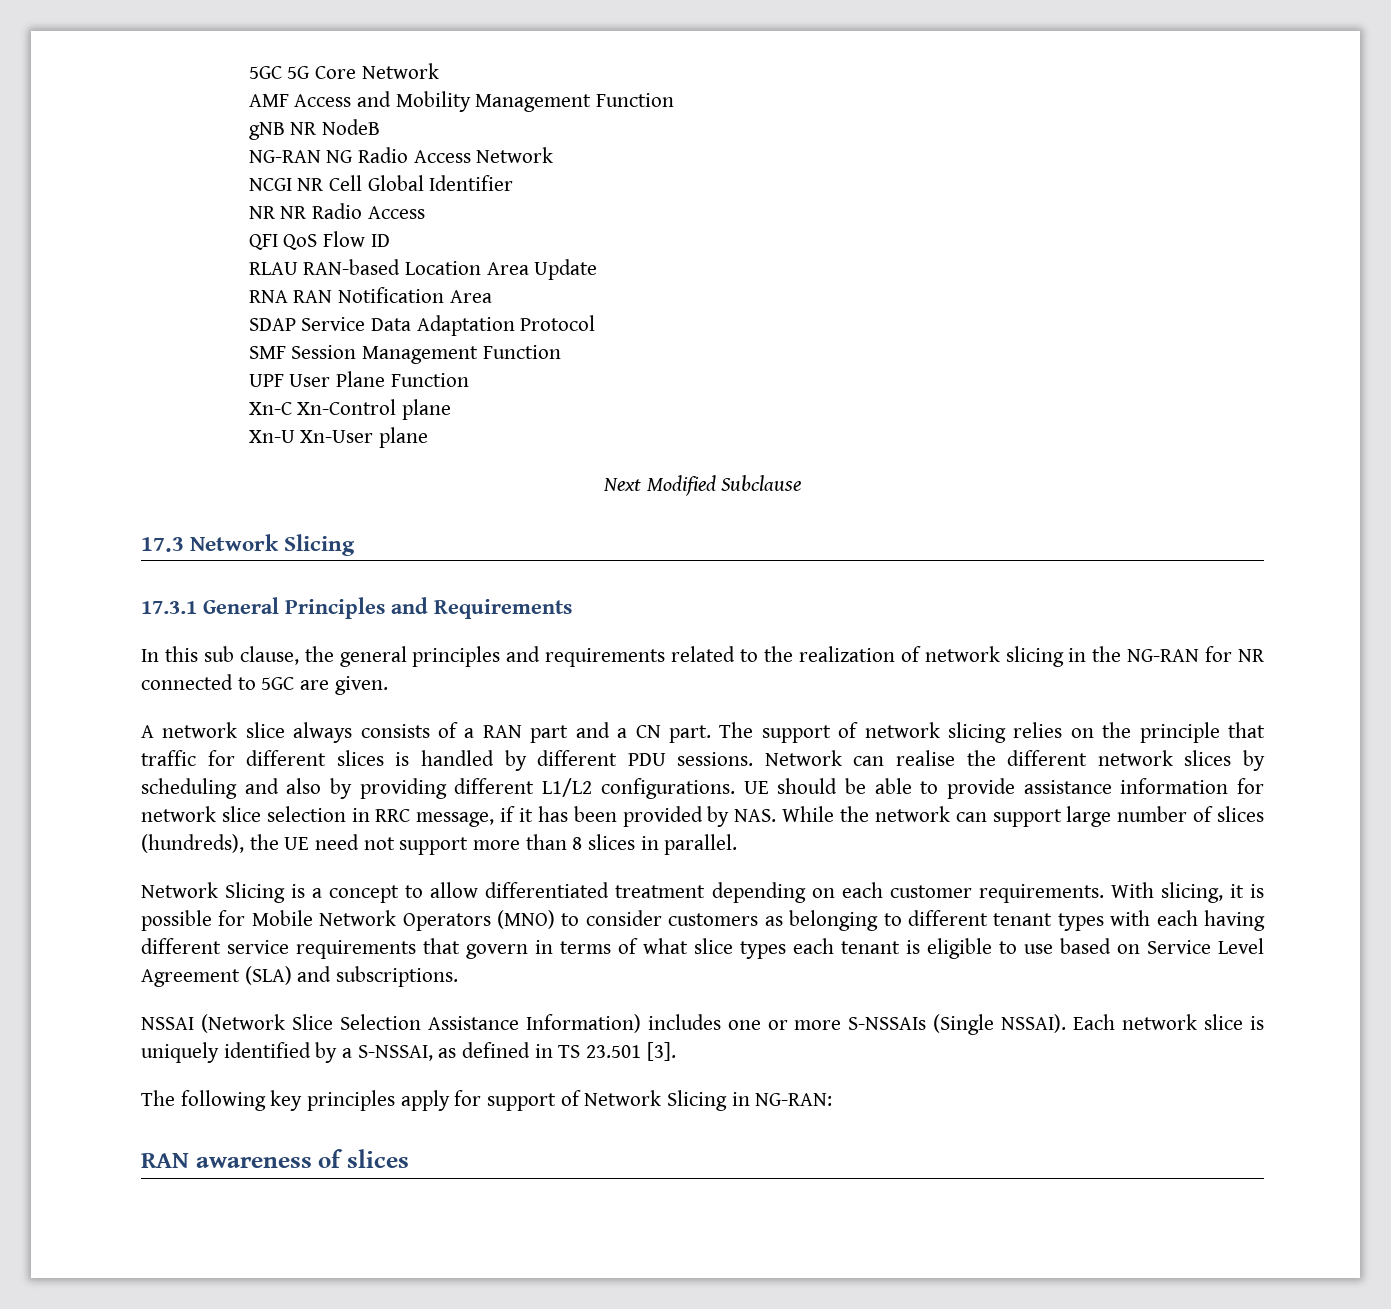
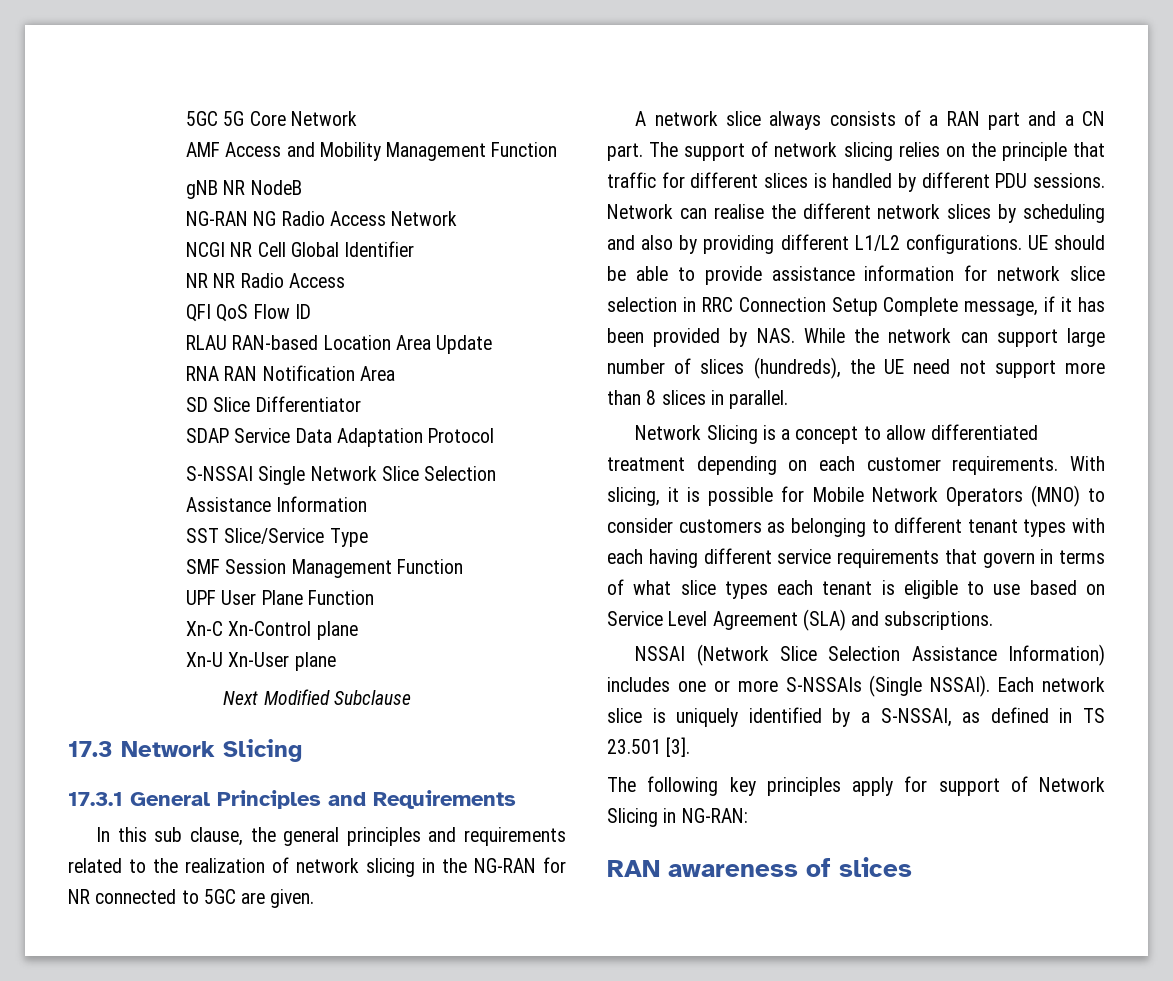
+ SD Slice Differentiator
+ S-NSSAI Single Network Slice Selection Assistance Information
+ SST Slice/Service Type
- UE should be able to provide assistance information for network slice selection in RRC message, if it has been provided by NAS. While the network can support large number of slices (hundreds), the UE need not support more than 8 slices in parallel.
+ UE should be able to provide assistance information for network slice selection in RRC Connection Setup Complete message, if it has been provided by NAS. While the network can support large number of slices (hundreds), the UE need not support more than 8 slices in parallel.

